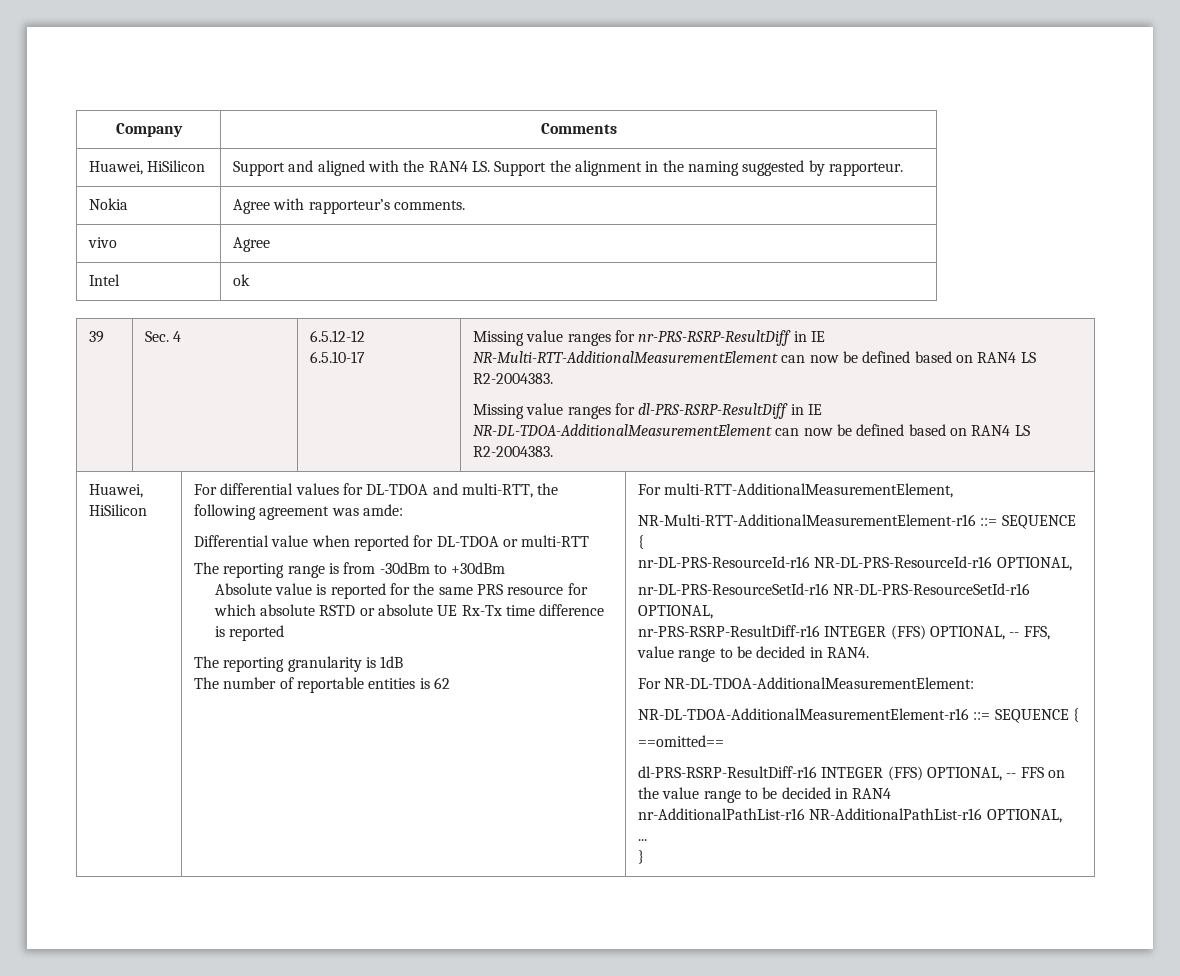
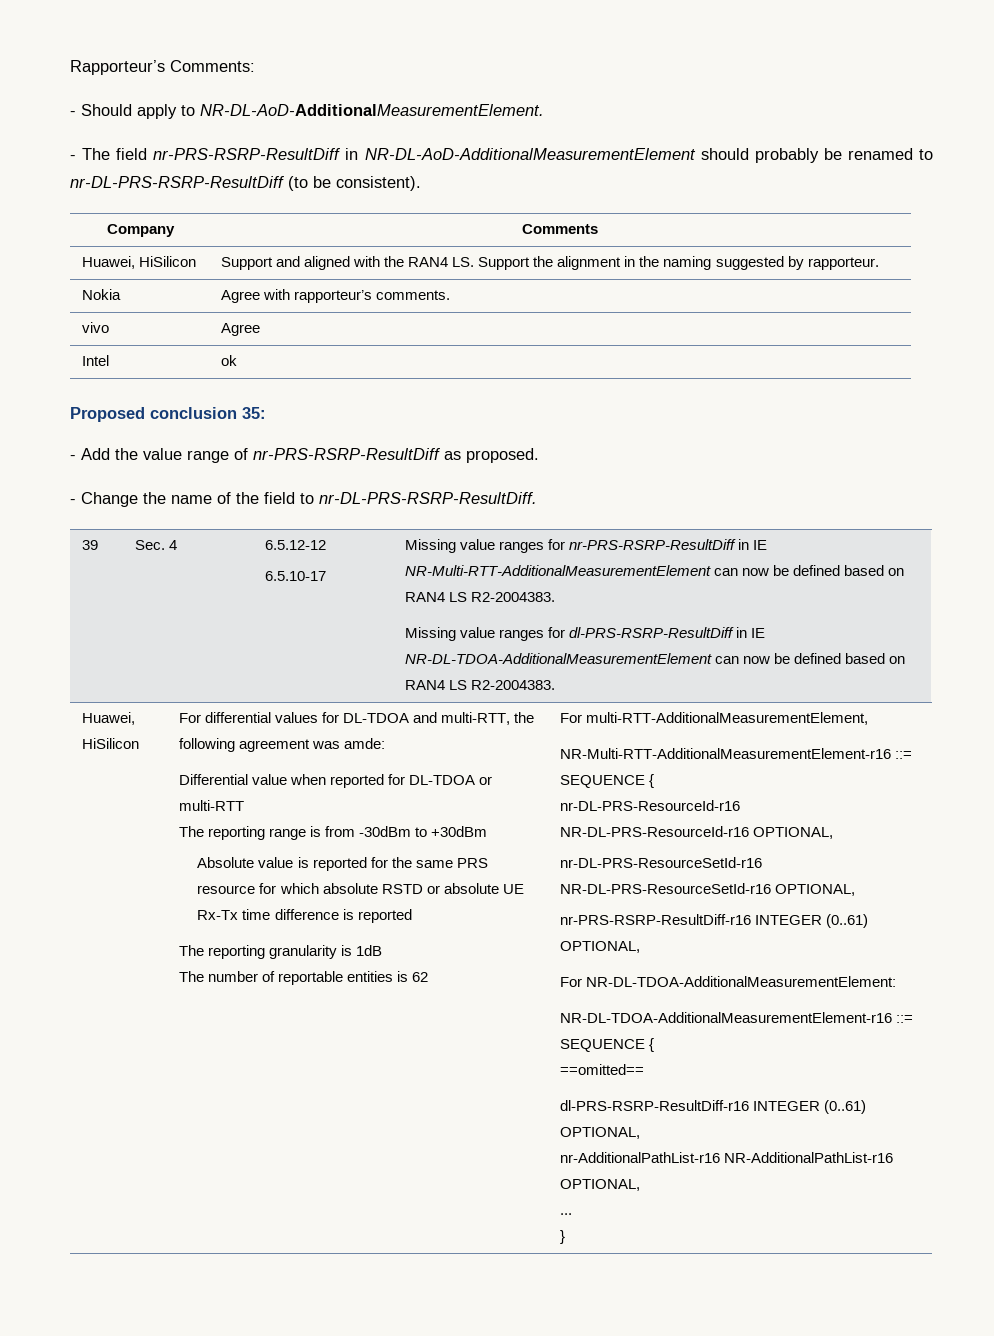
+ Rapporteur’s Comments:
+ - Should apply to NR-DL-AoD-AdditionalMeasurementElement.
+ - The field nr-PRS-RSRP-ResultDiff in NR-DL-AoD-AdditionalMeasurementElement should probably be renamed to nr-DL-PRS-RSRP-ResultDiff (to be consistent).
+ Proposed conclusion 35:
+ - Add the value range of nr-PRS-RSRP-ResultDiff as proposed.
+ - Change the name of the field to nr-DL-PRS-RSRP-ResultDiff.
- nr-PRS-RSRP-ResultDiff-r16 INTEGER (FFS) OPTIONAL, -- FFS, value range to be decided in RAN4.
+ nr-PRS-RSRP-ResultDiff-r16 INTEGER (0..61) OPTIONAL,
- dl-PRS-RSRP-ResultDiff-r16 INTEGER (FFS) OPTIONAL, -- FFS on the value range to be decided in RAN4
+ dl-PRS-RSRP-ResultDiff-r16 INTEGER (0..61) OPTIONAL,

